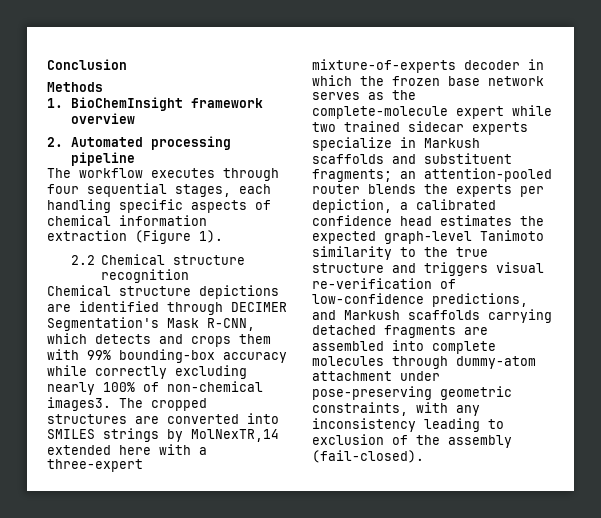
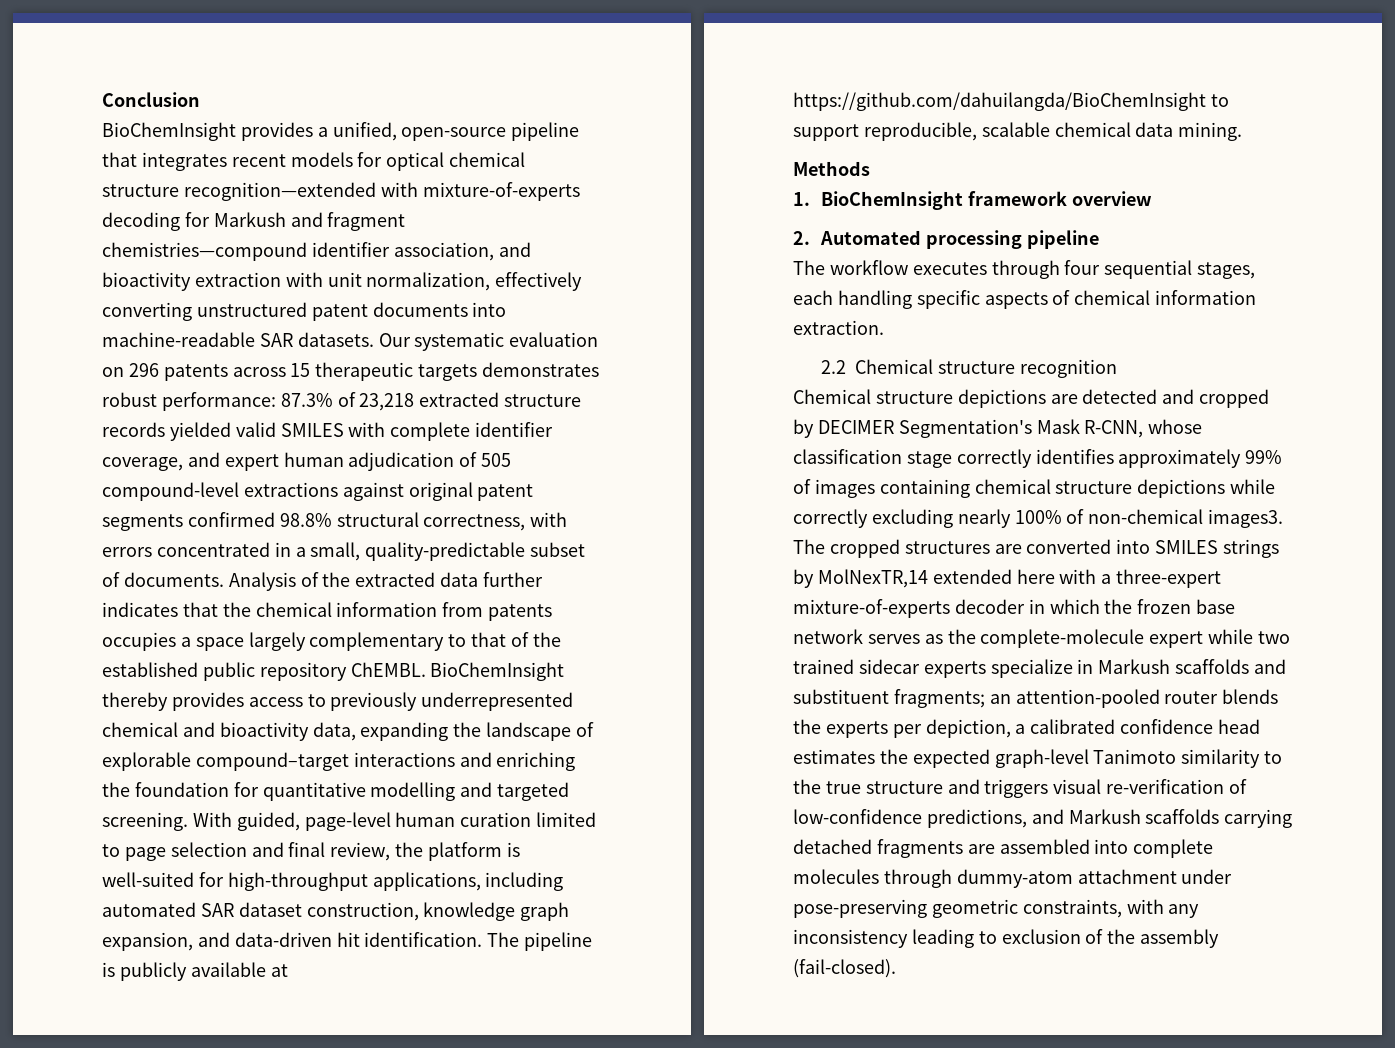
+ BioChemInsight provides a unified, open-source pipeline that integrates recent models for optical chemical structure recognition—extended with mixture-of-experts decoding for Markush and fragment chemistries—compound identifier association, and bioactivity extraction with unit normalization, effectively converting unstructured patent documents into machine-readable SAR datasets. Our systematic evaluation on 296 patents across 15 therapeutic targets demonstrates robust performance: 87.3% of 23,218 extracted structure records yielded valid SMILES with complete identifier coverage, and expert human adjudication of 505 compound-level extractions against original patent segments confirmed 98.8% structural correctness, with errors concentrated in a small, quality-predictable subset of documents. Analysis of the extracted data further indicates that the chemical information from patents occupies a space largely complementary to that of the established public repository ChEMBL. BioChemInsight thereby provides access to previously underrepresented chemical and bioactivity data, expanding the landscape of explorable compound–target interactions and enriching the foundation for quantitative modelling and targeted screening. With guided, page-level human curation limited to page selection and final review, the platform is well-suited for high-throughput applications, including automated SAR dataset construction, knowledge graph expansion, and data-driven hit identification. The pipeline is publicly available at https://github.com/dahuilangda/BioChemInsight to support reproducible, scalable chemical data mining.
- The workflow executes through four sequential stages, each handling specific aspects of chemical information extraction (Figure 1).
+ The workflow executes through four sequential stages, each handling specific aspects of chemical information extraction.
- Chemical structure depictions are identified through DECIMER Segmentation's Mask R-CNN, which detects and crops them with 99% bounding-box accuracy while correctly excluding nearly 100% of non-chemical images3.
+ Chemical structure depictions are detected and cropped by DECIMER Segmentation's Mask R-CNN, whose classification stage correctly identifies approximately 99% of images containing chemical structure depictions while correctly excluding nearly 100% of non-chemical images3.

